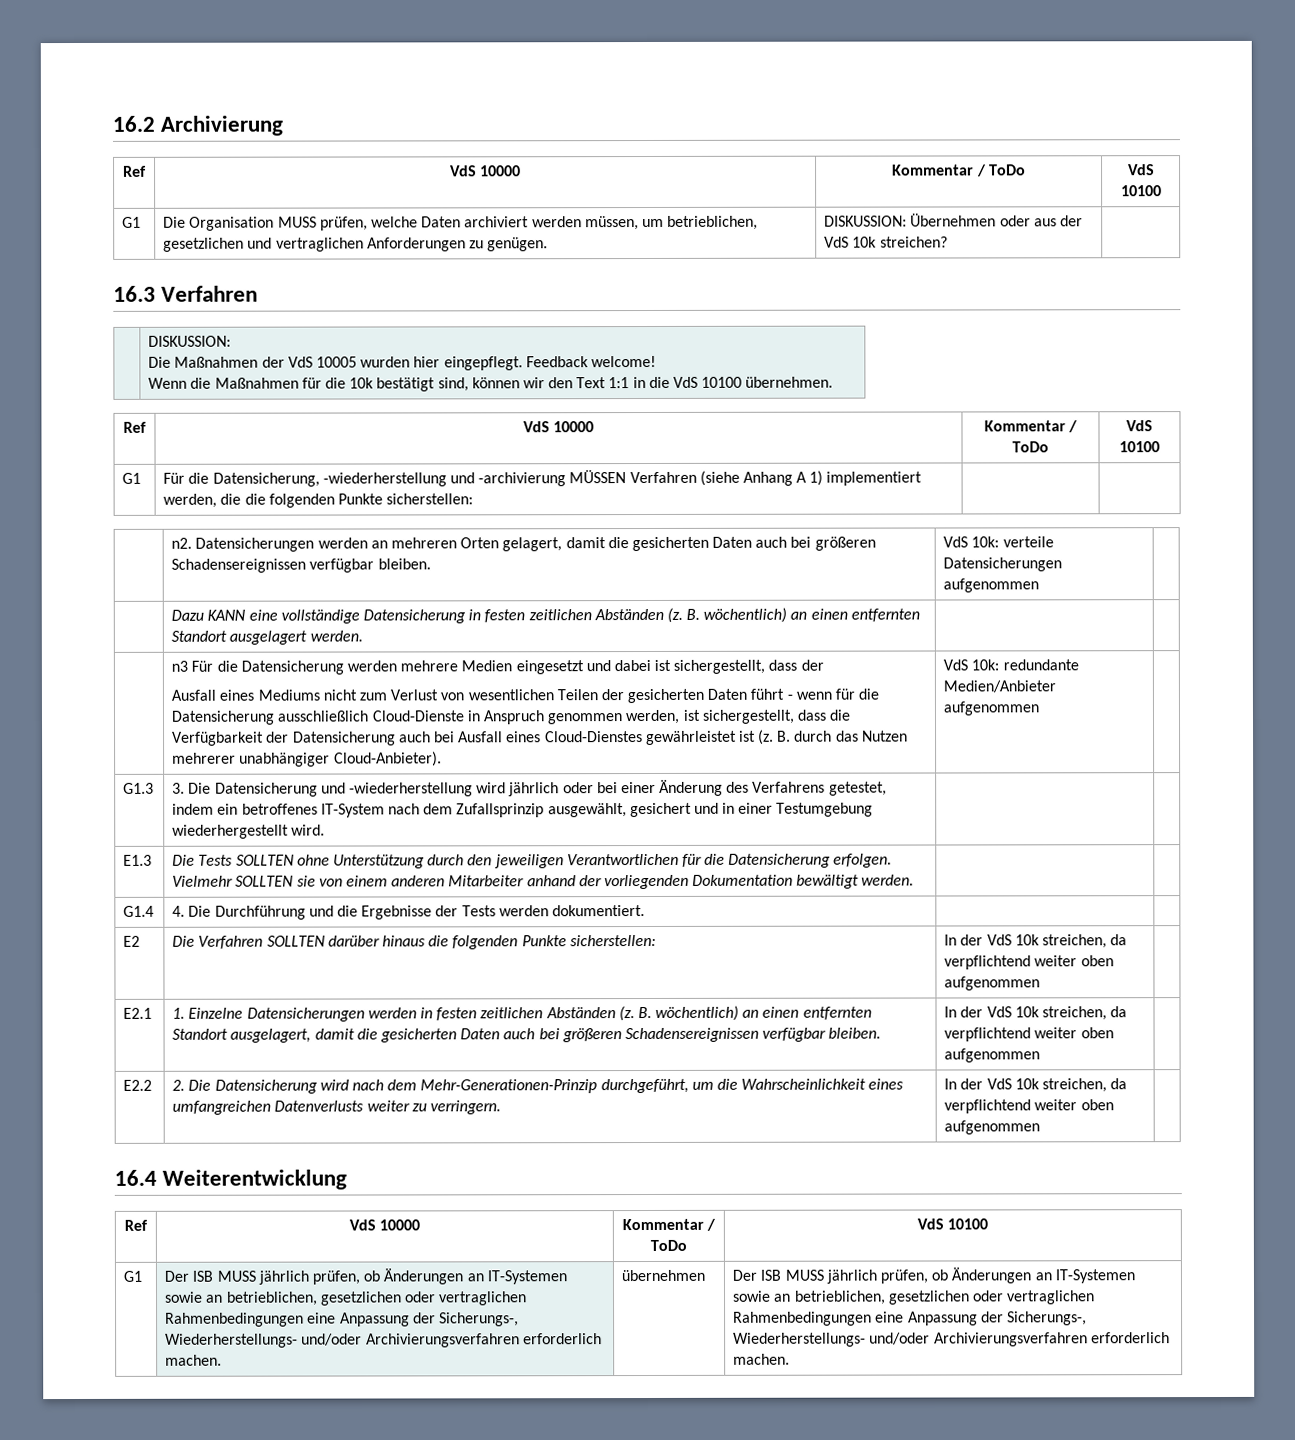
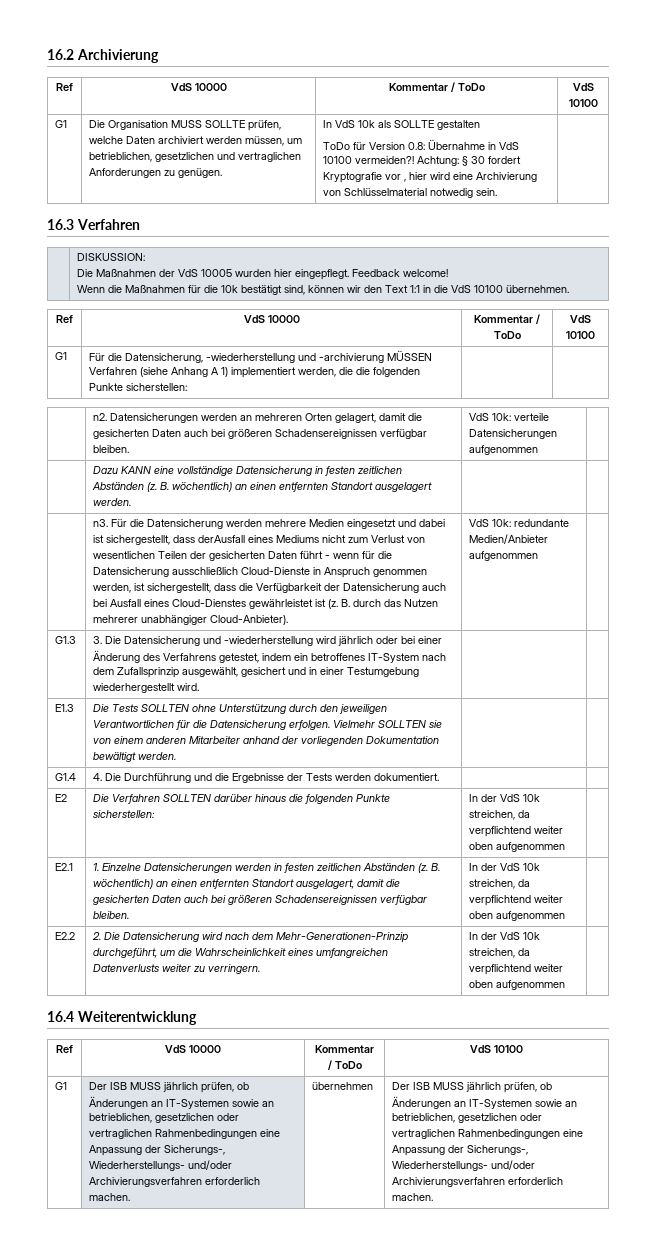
- Die Organisation MUSS prüfen, welche Daten archiviert werden müssen, um betrieblichen, gesetzlichen und vertraglichen Anforderungen zu genügen.
+ Die Organisation MUSS SOLLTE prüfen, welche Daten archiviert werden müssen, um betrieblichen, gesetzlichen und vertraglichen Anforderungen zu genügen.
- DISKUSSION: Übernehmen oder aus der VdS 10k streichen?
+ In VdS 10k als SOLLTE gestalten
+ ToDo für Version 0.8: Übernahme in VdS 10100 vermeiden?! Achtung: § 30 fordert Kryptografie vor , hier wird eine Archivierung von Schlüsselmaterial notwedig sein.
- n3 Für die Datensicherung werden mehrere Medien eingesetzt und dabei ist sichergestellt, dass der
- Ausfall eines Mediums nicht zum Verlust von wesentlichen Teilen der gesicherten Daten führt - wenn für die Datensicherung ausschließlich Cloud-Dienste in Anspruch genommen werden, ist sichergestellt, dass die Verfügbarkeit der Datensicherung auch bei Ausfall eines Cloud-Dienstes gewährleistet ist (z.
+ n3. Für die Datensicherung werden mehrere Medien eingesetzt und dabei ist sichergestellt, dass derAusfall eines Mediums nicht zum Verlust von wesentlichen Teilen der gesicherten Daten führt - wenn für die Datensicherung ausschließlich Cloud-Dienste in Anspruch genommen werden, ist sichergestellt, dass die Verfügbarkeit der Datensicherung auch bei Ausfall eines Cloud-Dienstes gewährleistet ist (z.

